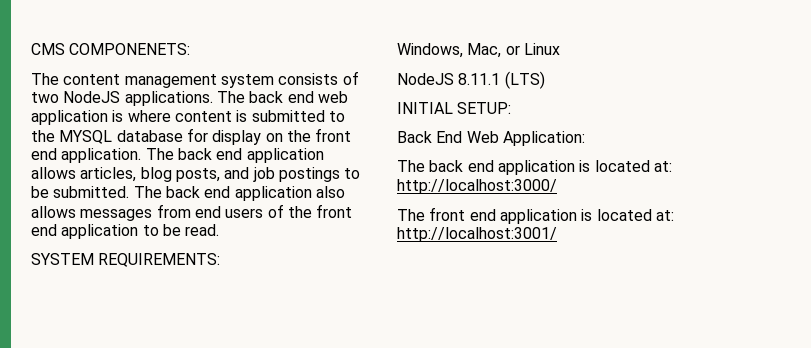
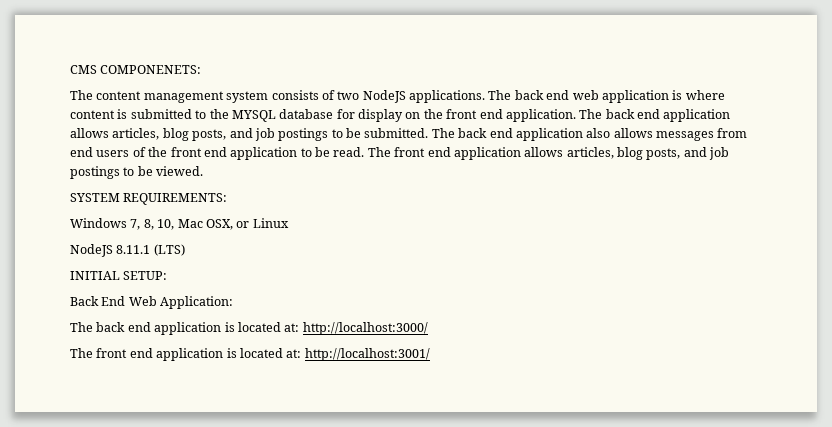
- The back end application also allows messages from end users of the front end application to be read.
+ The back end application also allows messages from end users of the front end application to be read. The front end application allows articles, blog posts, and job postings to be viewed.
  SYSTEM REQUIREMENTS:
- Windows, Mac, or Linux
+ Windows 7, 8, 10, Mac OSX, or Linux

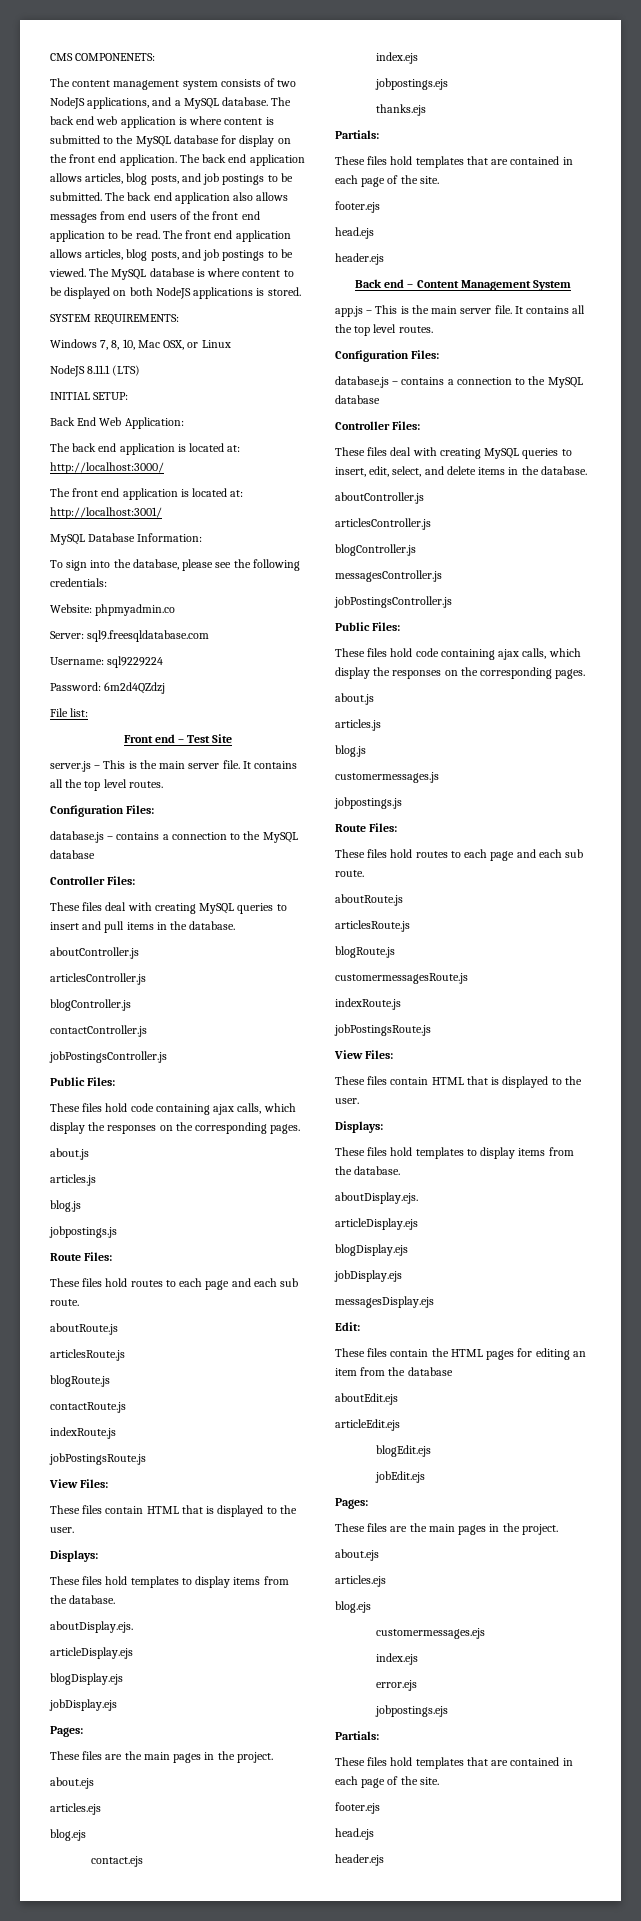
- The content management system consists of two NodeJS applications.
+ The content management system consists of two NodeJS applications, and a MySQL database.
- The back end web application is where content is submitted to the MYSQL database for display on the front end application.
+ The back end web application is where content is submitted to the MySQL database for display on the front end application.
+ The MySQL database is where content to be displayed on both NodeJS applications is stored.
+ MySQL Database Information:
+ To sign into the database, please see the following credentials:
+ Website: phpmyadmin.co
+ Server: sql9.freesqldatabase.com
+ Username: sql9229224
+ Password: 6m2d4QZdzj
+ File list:
+ Front end – Test Site
+ server.js – This is the main server file. It contains all the top level routes.
+ Configuration Files:
+ database.js – contains a connection to the MySQL database
+ Controller Files:
+ These files deal with creating MySQL queries to insert and pull items in the database.
+ aboutController.js
+ articlesController.js
+ blogController.js
+ contactController.js
+ jobPostingsController.js
+ Public Files:
+ These files hold code containing ajax calls, which display the responses on the corresponding pages.
+ about.js
+ articles.js
+ blog.js
+ jobpostings.js
+ Route Files:
+ These files hold routes to each page and each sub route.
+ aboutRoute.js
+ articlesRoute.js
+ blogRoute.js
+ contactRoute.js
+ indexRoute.js
+ jobPostingsRoute.js
+ View Files:
+ These files contain HTML that is displayed to the user.
+ Displays:
+ These files hold templates to display items from the database.
+ aboutDisplay.ejs.
+ articleDisplay.ejs
+ blogDisplay.ejs
+ jobDisplay.ejs
+ Pages:
+ These files are the main pages in the project.
+ about.ejs
+ articles.ejs
+ blog.ejs
+ contact.ejs
+ index.ejs
+ jobpostings.ejs
+ thanks.ejs
+ Partials:
+ These files hold templates that are contained in each page of the site.
+ footer.ejs
+ head.ejs
+ header.ejs
+ Back end – Content Management System
+ app.js – This is the main server file. It contains all the top level routes.
+ Configuration Files:
+ database.js – contains a connection to the MySQL database
+ Controller Files:
+ These files deal with creating MySQL queries to insert, edit, select, and delete items in the database.
+ aboutController.js
+ articlesController.js
+ blogController.js
+ messagesController.js
+ jobPostingsController.js
+ Public Files:
+ These files hold code containing ajax calls, which display the responses on the corresponding pages.
+ about.js
+ articles.js
+ blog.js
+ customermessages.js
+ jobpostings.js
+ Route Files:
+ These files hold routes to each page and each sub route.
+ aboutRoute.js
+ articlesRoute.js
+ blogRoute.js
+ customermessagesRoute.js
+ indexRoute.js
+ jobPostingsRoute.js
+ View Files:
+ These files contain HTML that is displayed to the user.
+ Displays:
+ These files hold templates to display items from the database.
+ aboutDisplay.ejs.
+ articleDisplay.ejs
+ blogDisplay.ejs
+ jobDisplay.ejs
+ messagesDisplay.ejs
+ Edit:
+ These files contain the HTML pages for editing an item from the database
+ aboutEdit.ejs
+ articleEdit.ejs
+ blogEdit.ejs
+ jobEdit.ejs
+ Pages:
+ These files are the main pages in the project.
+ about.ejs
+ articles.ejs
+ blog.ejs
+ customermessages.ejs
+ index.ejs
+ error.ejs
+ jobpostings.ejs
+ Partials:
+ These files hold templates that are contained in each page of the site.
+ footer.ejs
+ head.ejs
+ header.ejs

